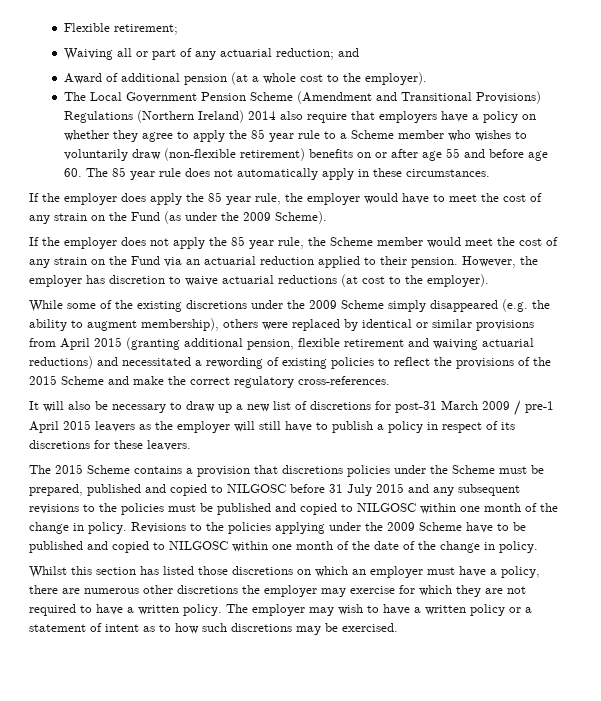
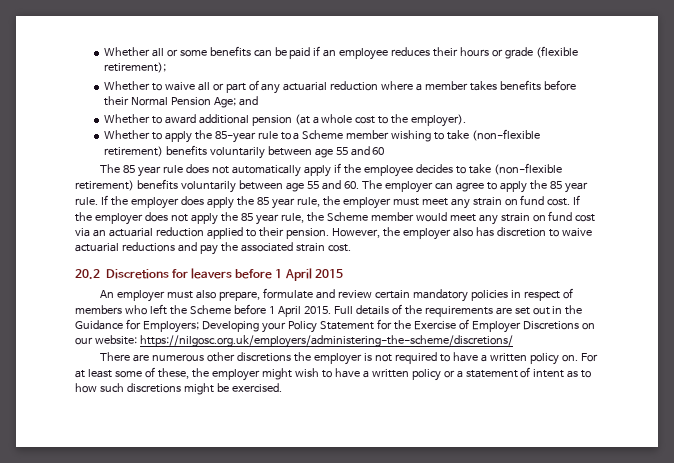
- Flexible retirement;
- Waiving all or part of any actuarial reduction; and
- Award of additional pension (at a whole cost to the employer).
+ Whether all or some benefits can be paid if an employee reduces their hours or grade (flexible retirement);
+ Whether to waive all or part of any actuarial reduction where a member takes benefits before their Normal Pension Age; and
+ Whether to award additional pension (at a whole cost to the employer).
- The Local Government Pension Scheme (Amendment and Transitional Provisions) Regulations (Northern Ireland) 2014 also require that employers have a policy on whether they agree to apply the 85 year rule to a Scheme member who wishes to voluntarily draw (non-flexible retirement) benefits on or after age 55 and before age 60. The 85 year rule does not automatically apply in these circumstances.
- If the employer does apply the 85 year rule, the employer would have to meet the cost of any strain on the Fund (as under the 2009 Scheme).
- If the employer does not apply the 85 year rule, the Scheme member would meet the cost of any strain on the Fund via an actuarial reduction applied to their pension.
+ Whether to apply the 85-year rule to a Scheme member wishing to take (non-flexible retirement) benefits voluntarily between age 55 and 60
+ The 85 year rule does not automatically apply if the employee decides to take (non-flexible retirement) benefits voluntarily between age 55 and 60. The employer can agree to apply the 85 year rule. If the employer does apply the 85 year rule, the employer must meet any strain on fund cost. If the employer does not apply the 85 year rule, the Scheme member would meet any strain on fund cost via an actuarial reduction applied to their pension.
- However, the employer has discretion to waive actuarial reductions (at cost to the employer).
- While some of the existing discretions under the 2009 Scheme simply disappeared (e.g. the ability to augment membership), others were replaced by identical or similar provisions from April 2015 (granting additional pension, flexible retirement and waiving actuarial reductions) and necessitated a rewording of existing policies to reflect the provisions of the 2015 Scheme and make the correct regulatory cross-references.
- It will also be necessary to draw up a new list of discretions for post-31 March 2009 / pre-1 April 2015 leavers as the employer will still have to publish a policy in respect of its discretions for these leavers.
- The 2015 Scheme contains a provision that discretions policies under the Scheme must be prepared, published and copied to NILGOSC before 31 July 2015 and any subsequent revisions to the policies must be published and copied to NILGOSC within one month of the change in policy. Revisions to the policies applying under the 2009 Scheme have to be published and copied to NILGOSC within one month of the date of the change in policy.
- Whilst this section has listed those discretions on which an employer must have a policy, there are numerous other discretions the employer may exercise for which they are not required to have a written policy. The employer may wish to have a written policy or a statement of intent as to how such discretions may be exercised.
+ However, the employer also has discretion to waive actuarial reductions and pay the associated strain cost.
+ 20.2 Discretions for leavers before 1 April 2015
+ An employer must also prepare, formulate and review certain mandatory policies in respect of members who left the Scheme before 1 April 2015. Full details of the requirements are set out in the Guidance for Employers; Developing your Policy Statement for the Exercise of Employer Discretions on our website: https://nilgosc.org.uk/employers/administering-the-scheme/discretions/
+ There are numerous other discretions the employer is not required to have a written policy on. For at least some of these, the employer might wish to have a written policy or a statement of intent as to how such discretions might be exercised.

